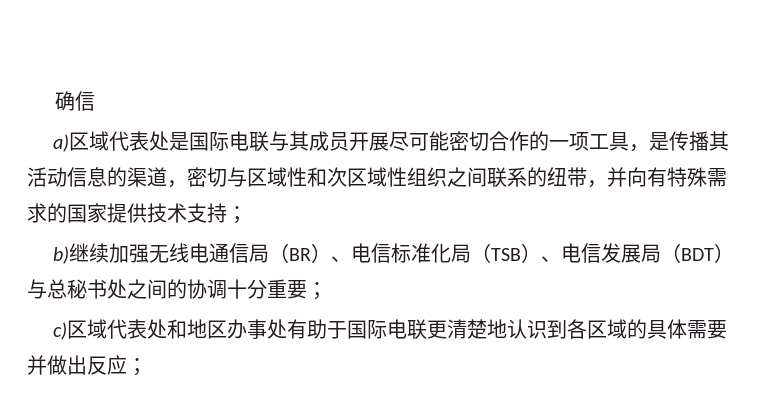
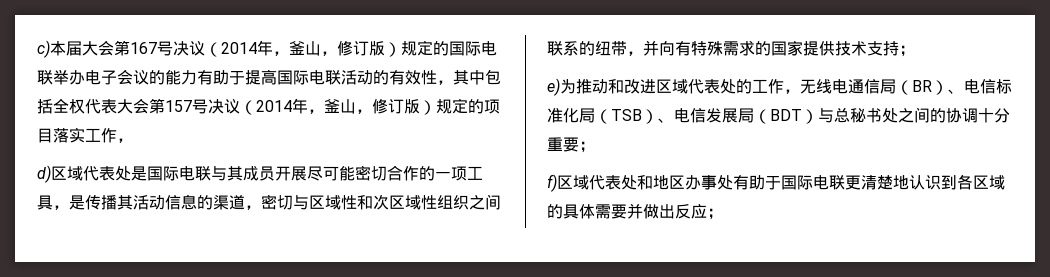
- 确信
- a)区域代表处是国际电联与其成员开展尽可能密切合作的一项工具，是传播其活动信息的渠道，密切与区域性和次区域性组织之间联系的纽带，并向有特殊需求的国家提供技术支持；
+ c)本届大会第167号决议（2014年，釜山，修订版）规定的国际电联举办电子会议的能力有助于提高国际电联活动的有效性，其中包括全权代表大会第157号决议（2014年，釜山，修订版）规定的项目落实工作，
+ d)区域代表处是国际电联与其成员开展尽可能密切合作的一项工具，是传播其活动信息的渠道，密切与区域性和次区域性组织之间联系的纽带，并向有特殊需求的国家提供技术支持；
- b)继续加强无线电通信局（BR）、电信标准化局（TSB）、电信发展局（BDT）与总秘书处之间的协调十分重要；
+ e)为推动和改进区域代表处的工作，无线电通信局（BR）、电信标准化局（TSB）、电信发展局（BDT）与总秘书处之间的协调十分重要；
- c)区域代表处和地区办事处有助于国际电联更清楚地认识到各区域的具体需要并做出反应；
+ f)区域代表处和地区办事处有助于国际电联更清楚地认识到各区域的具体需要并做出反应；

